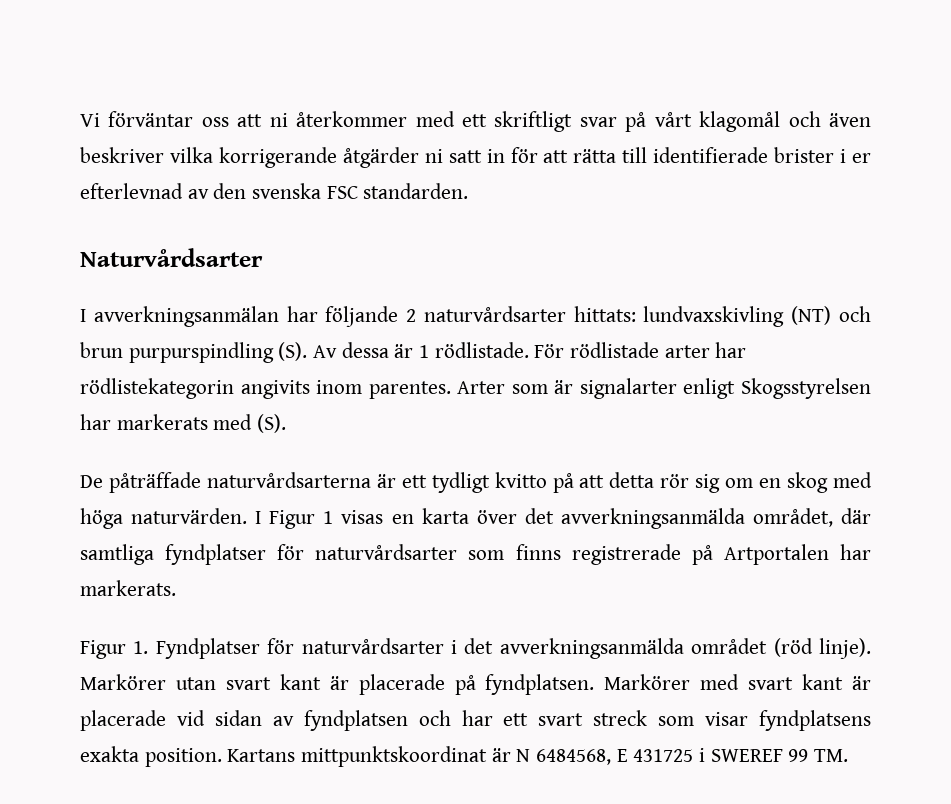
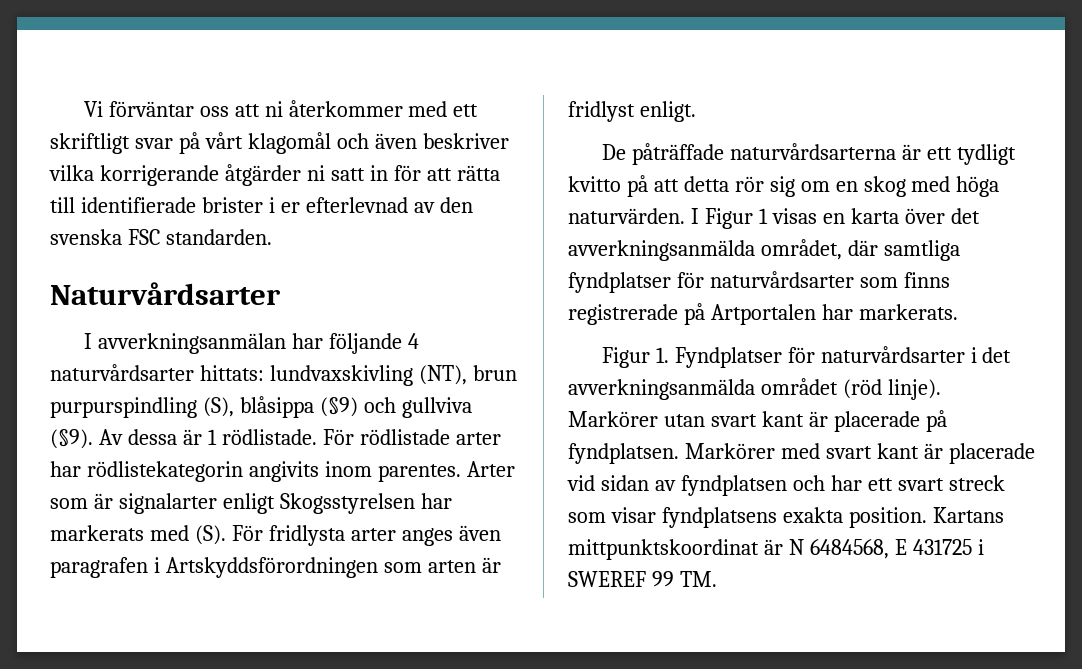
- I avverkningsanmälan har följande 2 naturvårdsarter hittats: lundvaxskivling (NT) och brun purpurspindling (S). Av dessa är 1 rödlistade.
+ I avverkningsanmälan har följande 4 naturvårdsarter hittats: lundvaxskivling (NT), brun purpurspindling (S), blåsippa (§9) och gullviva (§9). Av dessa är 1 rödlistade.
- Arter som är signalarter enligt Skogsstyrelsen har markerats med (S).
+ Arter som är signalarter enligt Skogsstyrelsen har markerats med (S). För fridlysta arter anges även paragrafen i Artskyddsförordningen som arten är fridlyst enligt.

